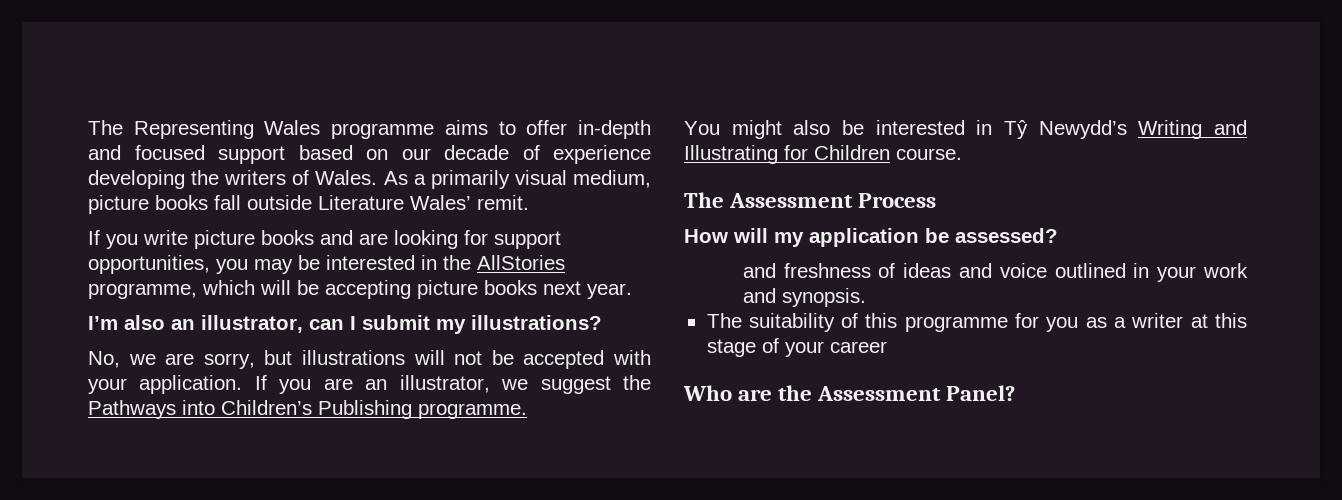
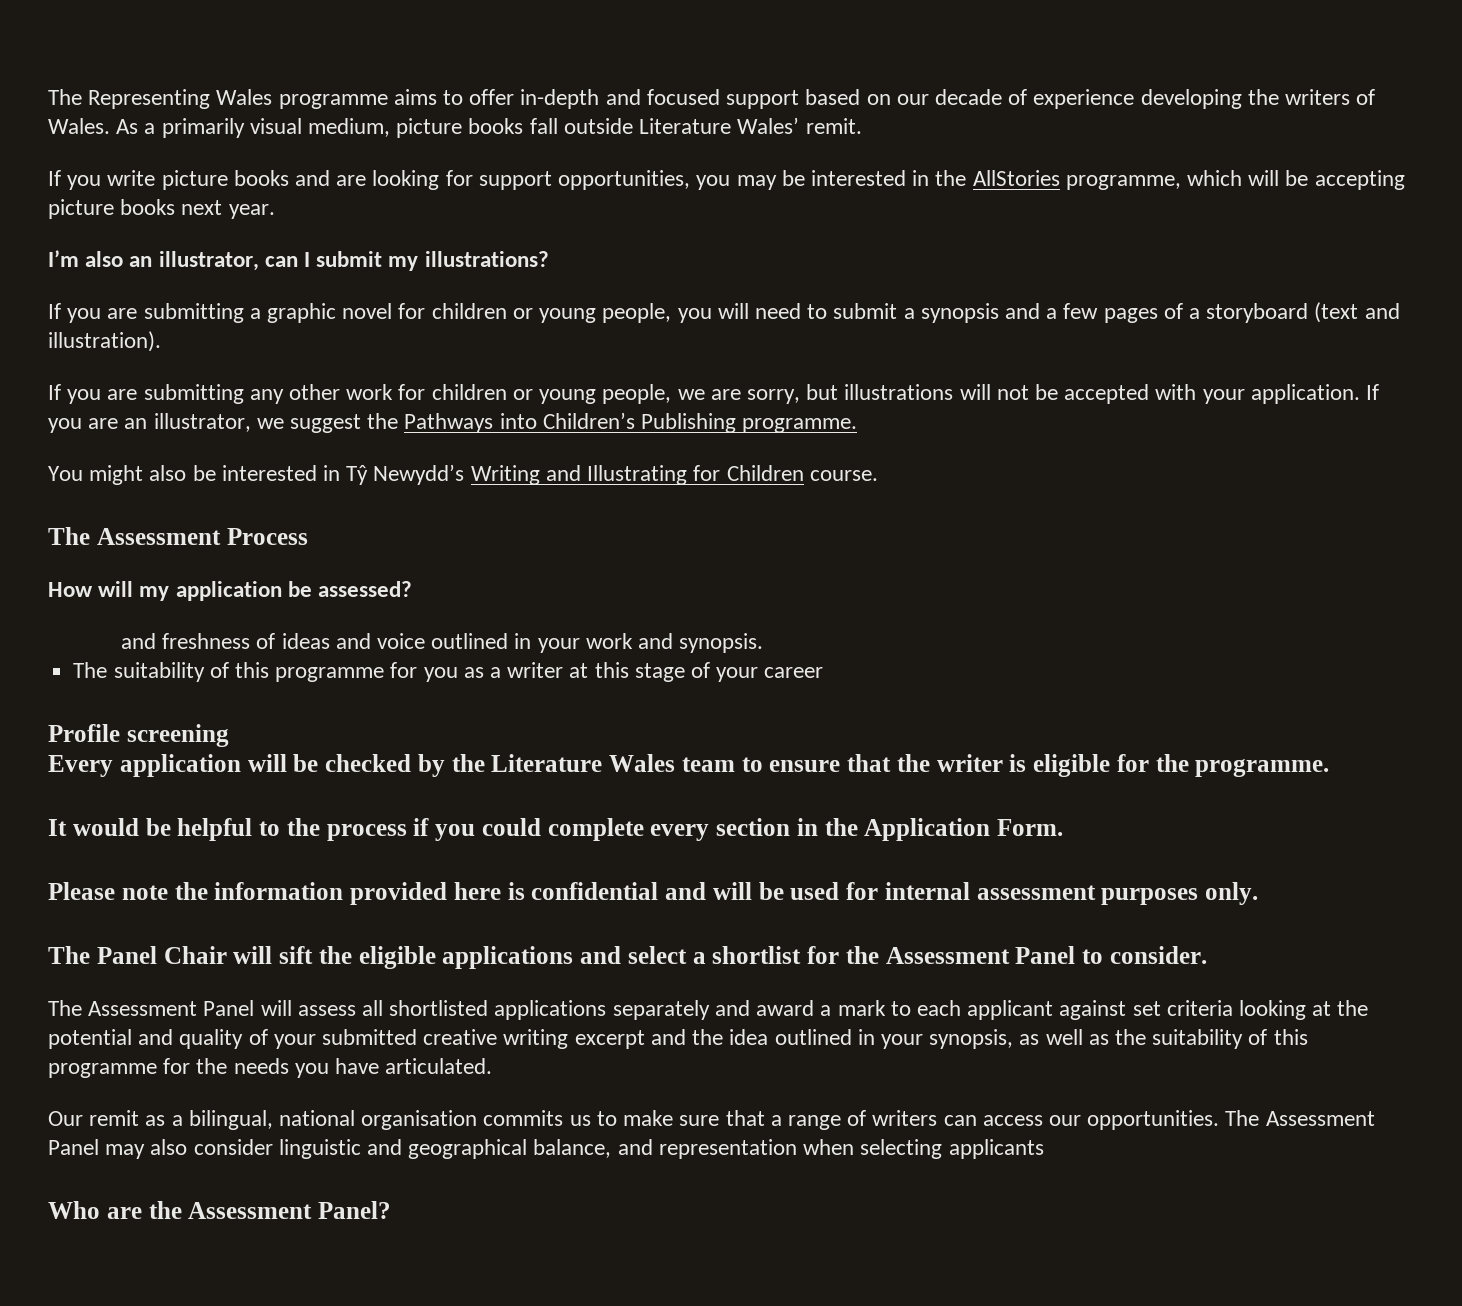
- No, we are sorry, but illustrations will not be accepted with your application.
+ If you are submitting a graphic novel for children or young people, you will need to submit a synopsis and a few pages of a storyboard (text and illustration).
+ If you are submitting any other work for children or young people, we are sorry, but illustrations will not be accepted with your application.
+ Profile screening
+ Every application will be checked by the Literature Wales team to ensure that the writer is eligible for the programme.
+ It would be helpful to the process if you could complete every section in the Application Form.
+ Please note the information provided here is confidential and will be used for internal assessment purposes only.
+ The Panel Chair will sift the eligible applications and select a shortlist for the Assessment Panel to consider.
+ The Assessment Panel will assess all shortlisted applications separately and award a mark to each applicant against set criteria looking at the potential and quality of your submitted creative writing excerpt and the idea outlined in your synopsis, as well as the suitability of this programme for the needs you have articulated.
+ Our remit as a bilingual, national organisation commits us to make sure that a range of writers can access our opportunities. The Assessment Panel may also consider linguistic and geographical balance, and representation when selecting applicants

